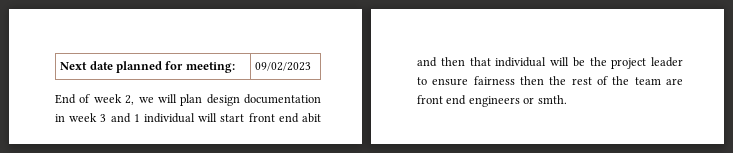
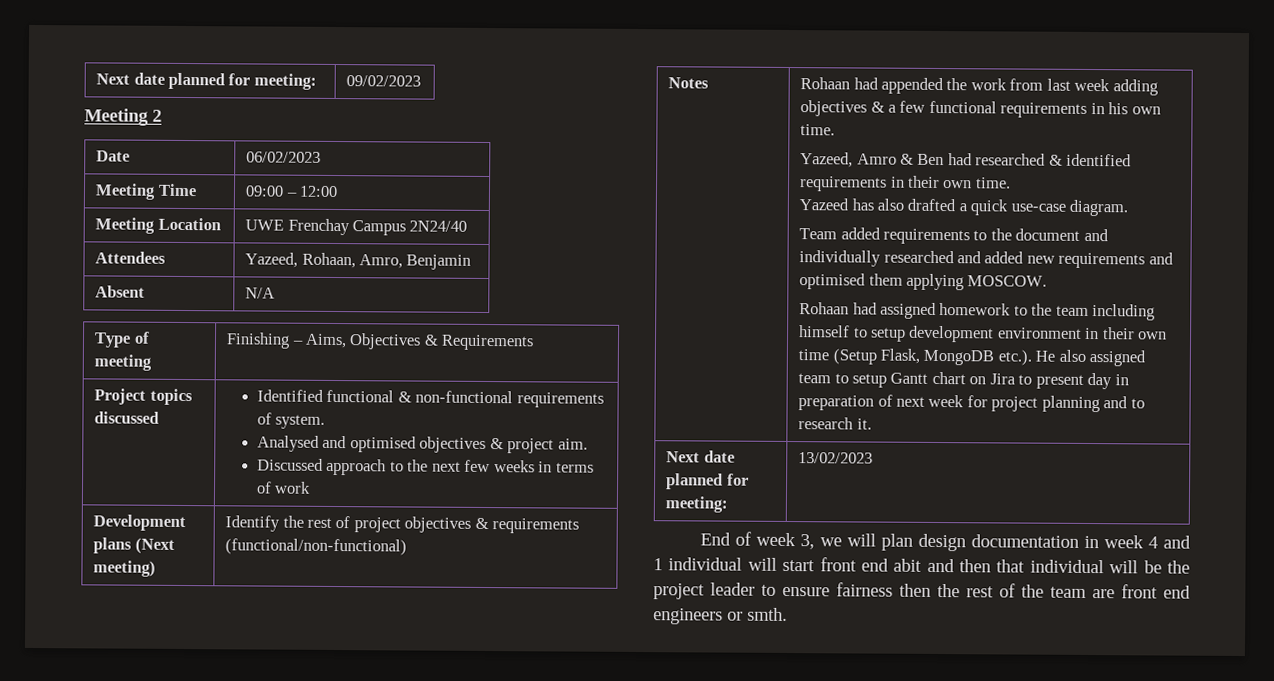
+ Meeting 2
+ Date | 06/02/2023
+ Meeting Time | 09:00 – 12:00
+ Meeting Location | UWE Frenchay Campus 2N24/40
+ Attendees | Yazeed, Rohaan, Amro, Benjamin
+ Absent | N/A
+ Type of meeting | Finishing – Aims, Objectives & Requirements
+ Project topics discussed | Identified functional & non-functional requirements of system.
+ Analysed and optimised objectives & project aim.
+ Discussed approach to the next few weeks in terms of work
+ Development plans (Next meeting) | Identify the rest of project objectives & requirements (functional/non-functional)
+ Notes | Rohaan had appended the work from last week adding objectives & a few functional requirements in his own time.
+ Yazeed, Amro & Ben had researched & identified requirements in their own time.
+ Yazeed has also drafted a quick use-case diagram.
+ Team added requirements to the document and individually researched and added new requirements and optimised them applying MOSCOW.
+ Rohaan had assigned homework to the team including himself to setup development environment in their own time (Setup Flask, MongoDB etc.). He also assigned team to setup Gantt chart on Jira to present day in preparation of next week for project planning and to research it.
+ Next date planned for meeting: | 13/02/2023
- End of week 2, we will plan design documentation in week 3 and 1 individual will start front end abit and then that individual will be the project leader to ensure fairness then the rest of the team are front end engineers or smth.
+ End of week 3, we will plan design documentation in week 4 and 1 individual will start front end abit and then that individual will be the project leader to ensure fairness then the rest of the team are front end engineers or smth.

